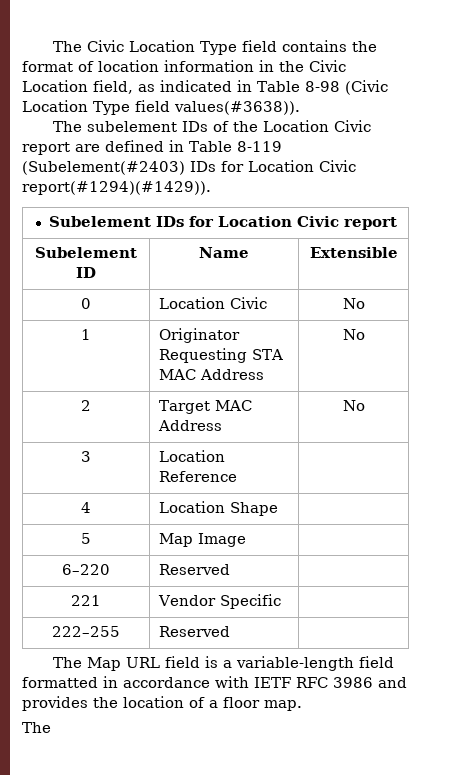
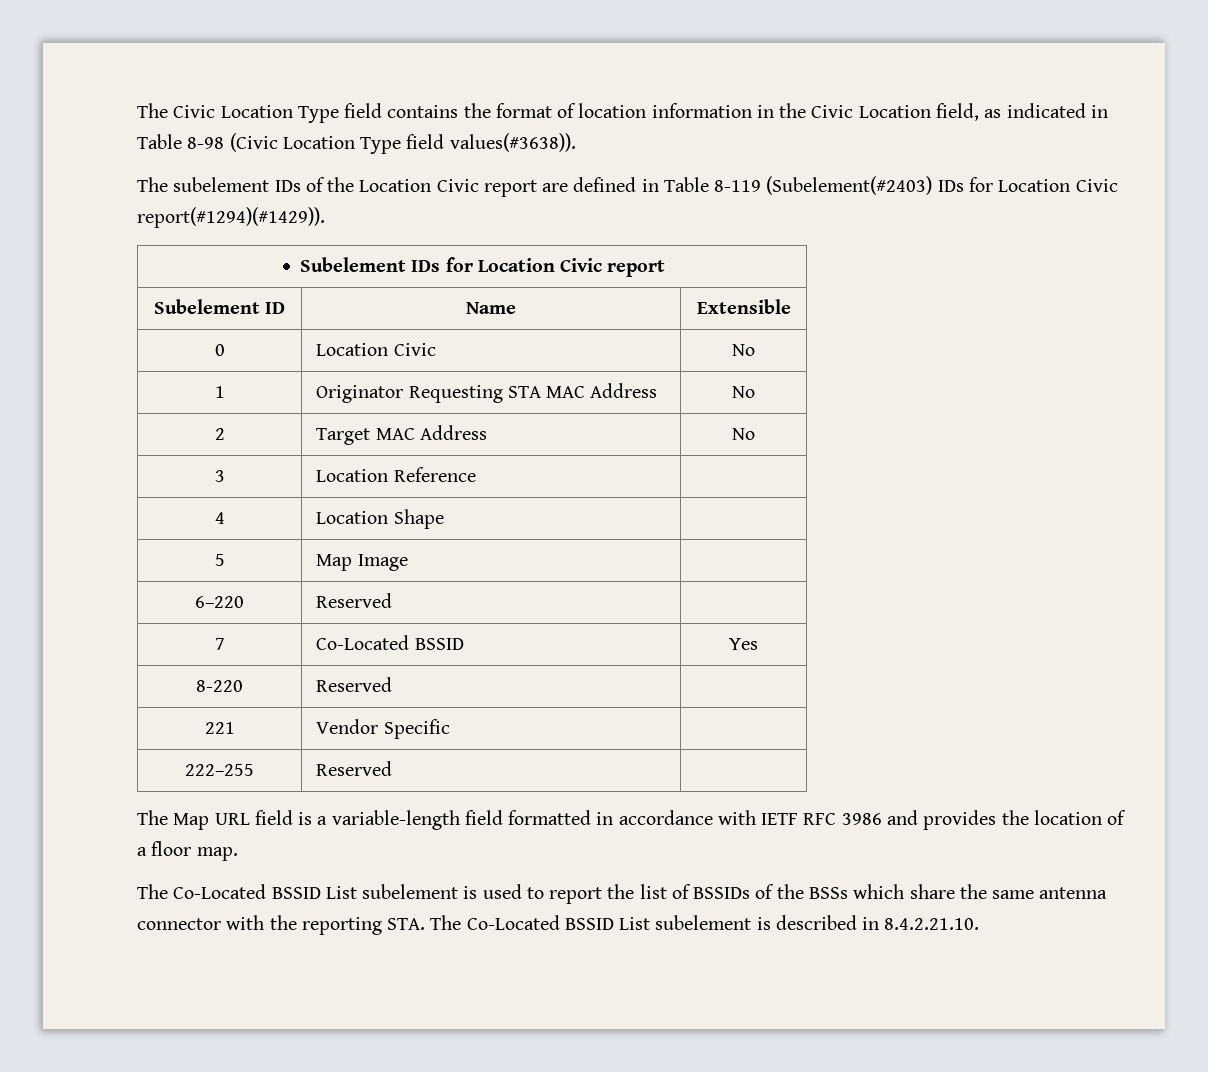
+ 7 | Co-Located BSSID | Yes
+ 8-220 | Reserved |
  The Map URL field is a variable-length field formatted in accordance with IETF RFC 3986 and provides the location of a floor map.
- The
+ The Co-Located BSSID List subelement is used to report the list of BSSIDs of the BSSs which share the same antenna connector with the reporting STA. The Co-Located BSSID List subelement is described in 8.4.2.21.10.

